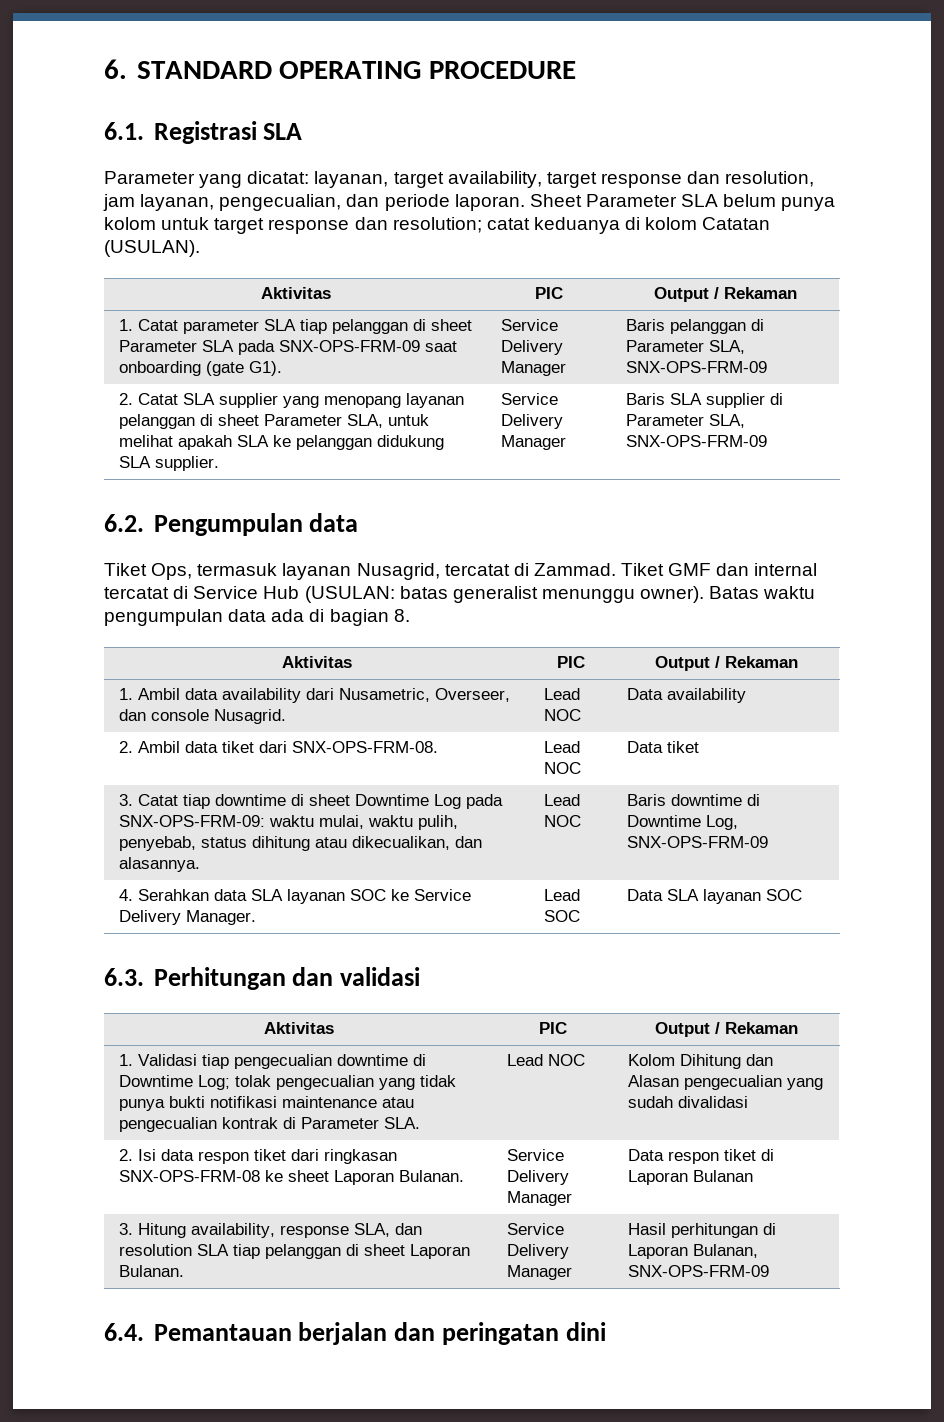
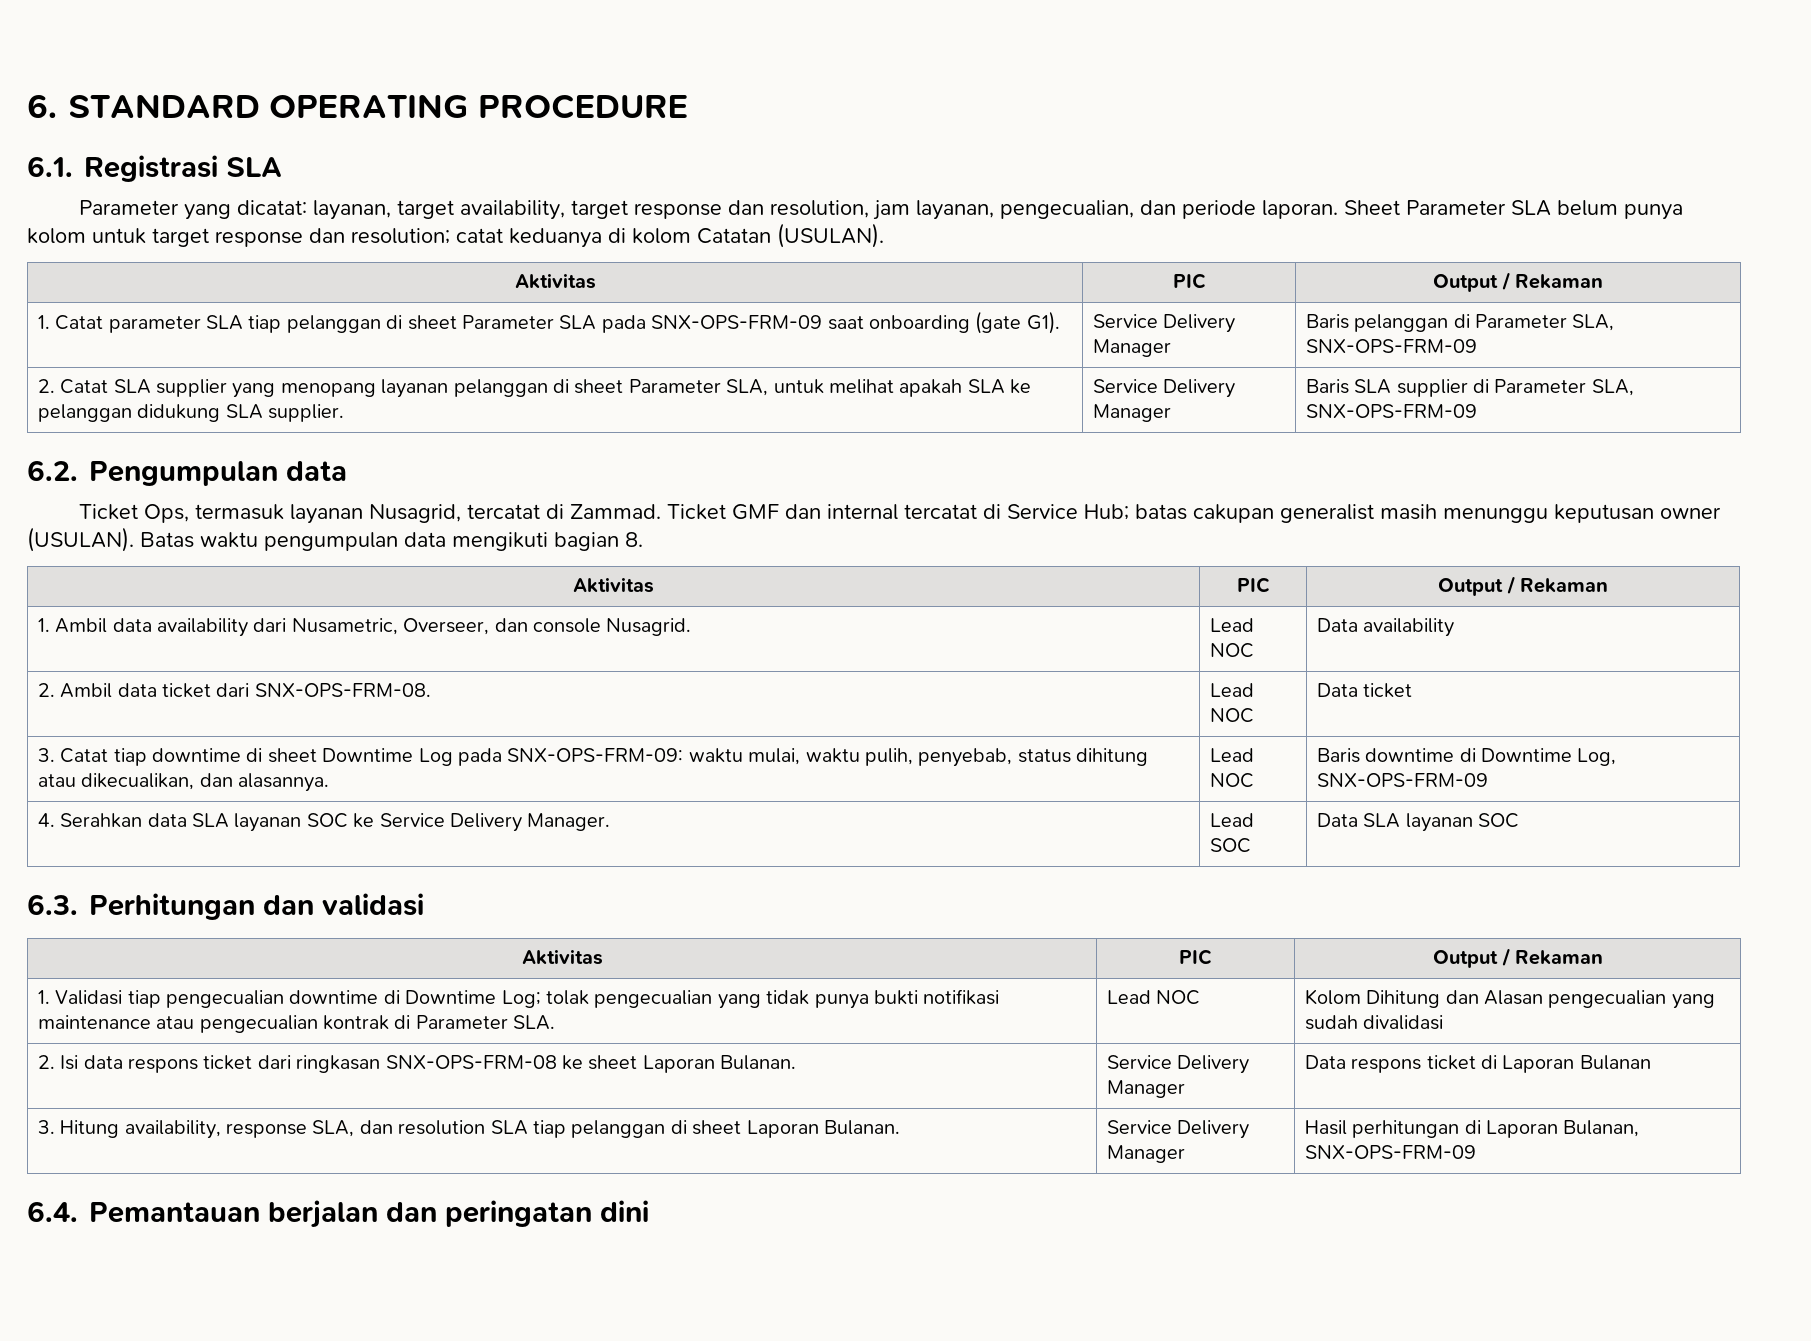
- Tiket Ops, termasuk layanan Nusagrid, tercatat di Zammad.
+ Ticket Ops, termasuk layanan Nusagrid, tercatat di Zammad.
- Tiket GMF dan internal tercatat di Service Hub (USULAN: batas generalist menunggu owner).
+ Ticket GMF dan internal tercatat di Service Hub; batas cakupan generalist masih menunggu keputusan owner (USULAN).
- Batas waktu pengumpulan data ada di bagian 8.
+ Batas waktu pengumpulan data mengikuti bagian 8.
- 2. Ambil data tiket dari SNX-OPS-FRM-08. | Lead NOC | Data tiket
+ 2. Ambil data ticket dari SNX-OPS-FRM-08. | Lead NOC | Data ticket
- 2. Isi data respon tiket dari ringkasan SNX-OPS-FRM-08 ke sheet Laporan Bulanan. | Service Delivery Manager | Data respon tiket di Laporan Bulanan
+ 2. Isi data respons ticket dari ringkasan SNX-OPS-FRM-08 ke sheet Laporan Bulanan. | Service Delivery Manager | Data respons ticket di Laporan Bulanan

